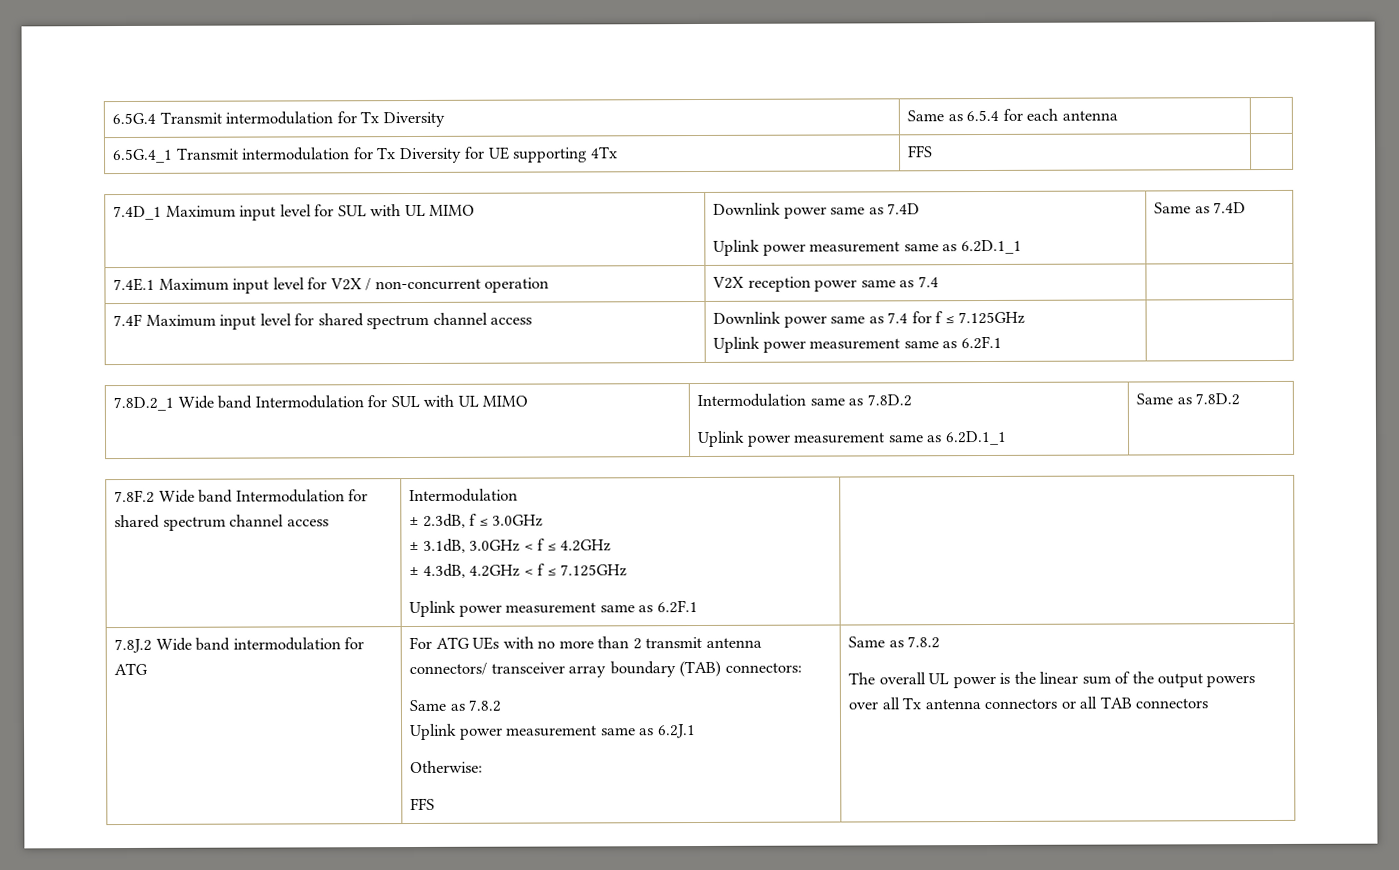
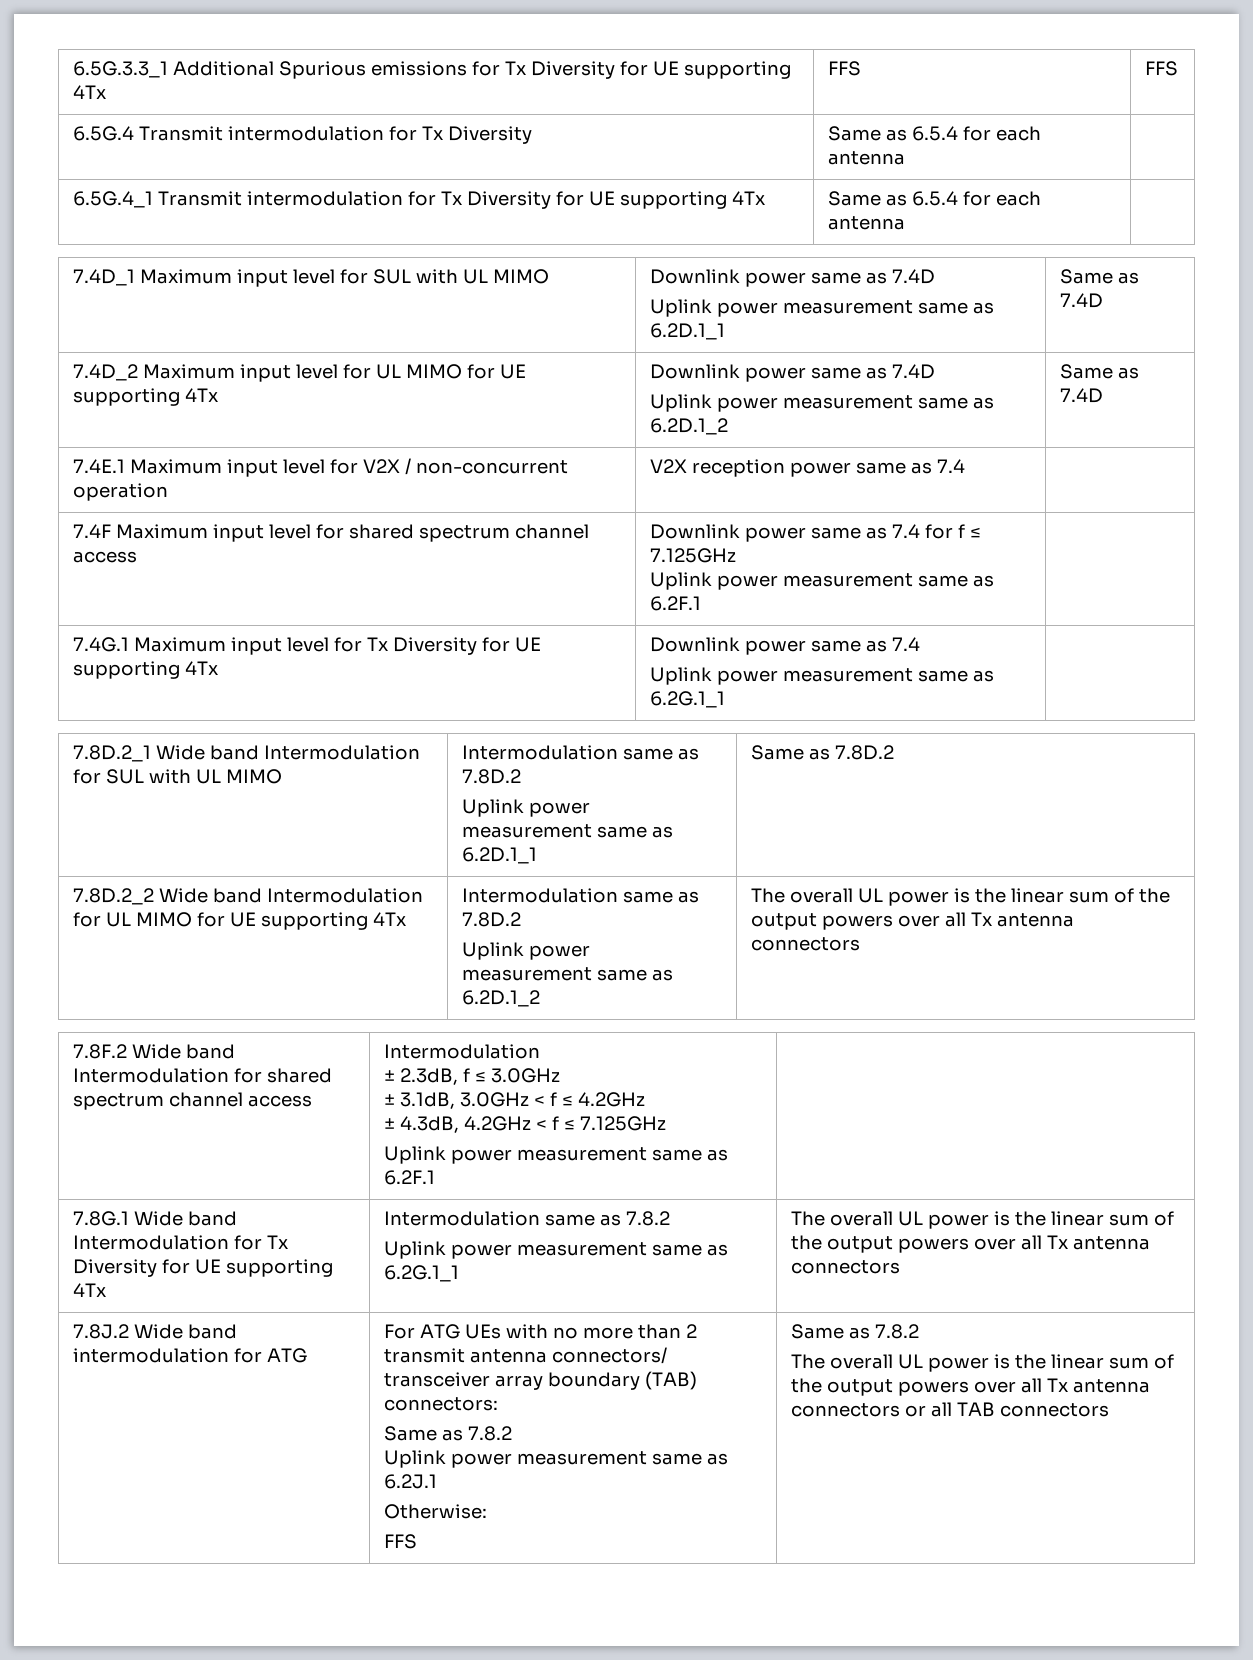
+ 6.5G.3.3_1 Additional Spurious emissions for Tx Diversity for UE supporting 4Tx | FFS | FFS
- 6.5G.4_1 Transmit intermodulation for Tx Diversity for UE supporting 4Tx | FFS |
+ 6.5G.4_1 Transmit intermodulation for Tx Diversity for UE supporting 4Tx | Same as 6.5.4 for each antenna |
+ 7.4D_2 Maximum input level for UL MIMO for UE supporting 4Tx | Downlink power same as 7.4D
+ Uplink power measurement same as 6.2D.1_2 | Same as 7.4D
+ 7.4G.1 Maximum input level for Tx Diversity for UE supporting 4Tx | Downlink power same as 7.4
+ Uplink power measurement same as 6.2G.1_1 |
+ 7.8D.2_2 Wide band Intermodulation for UL MIMO for UE supporting 4Tx | Intermodulation same as 7.8D.2
+ Uplink power measurement same as 6.2D.1_2 | The overall UL power is the linear sum of the output powers over all Tx antenna connectors
+ 7.8G.1 Wide band Intermodulation for Tx Diversity for UE supporting 4Tx | Intermodulation same as 7.8.2
+ Uplink power measurement same as 6.2G.1_1 | The overall UL power is the linear sum of the output powers over all Tx antenna connectors

